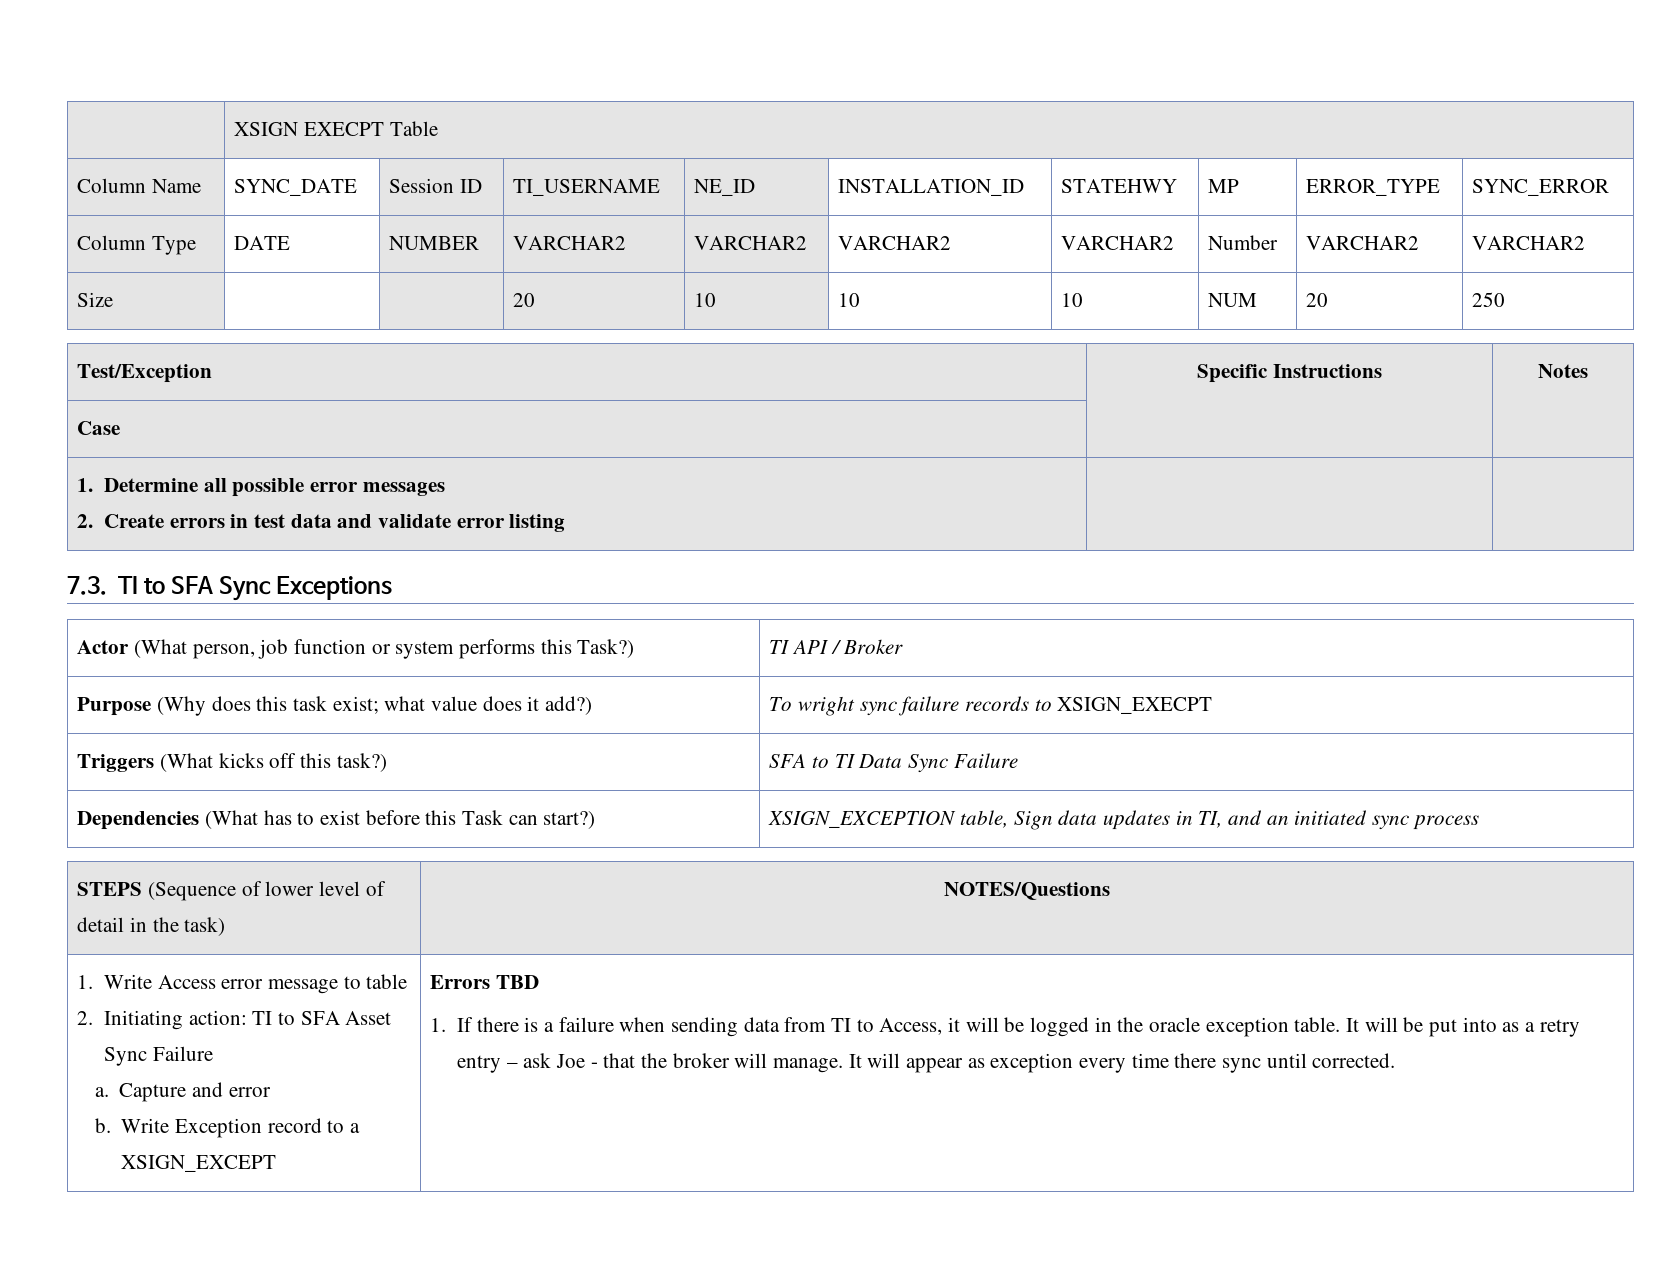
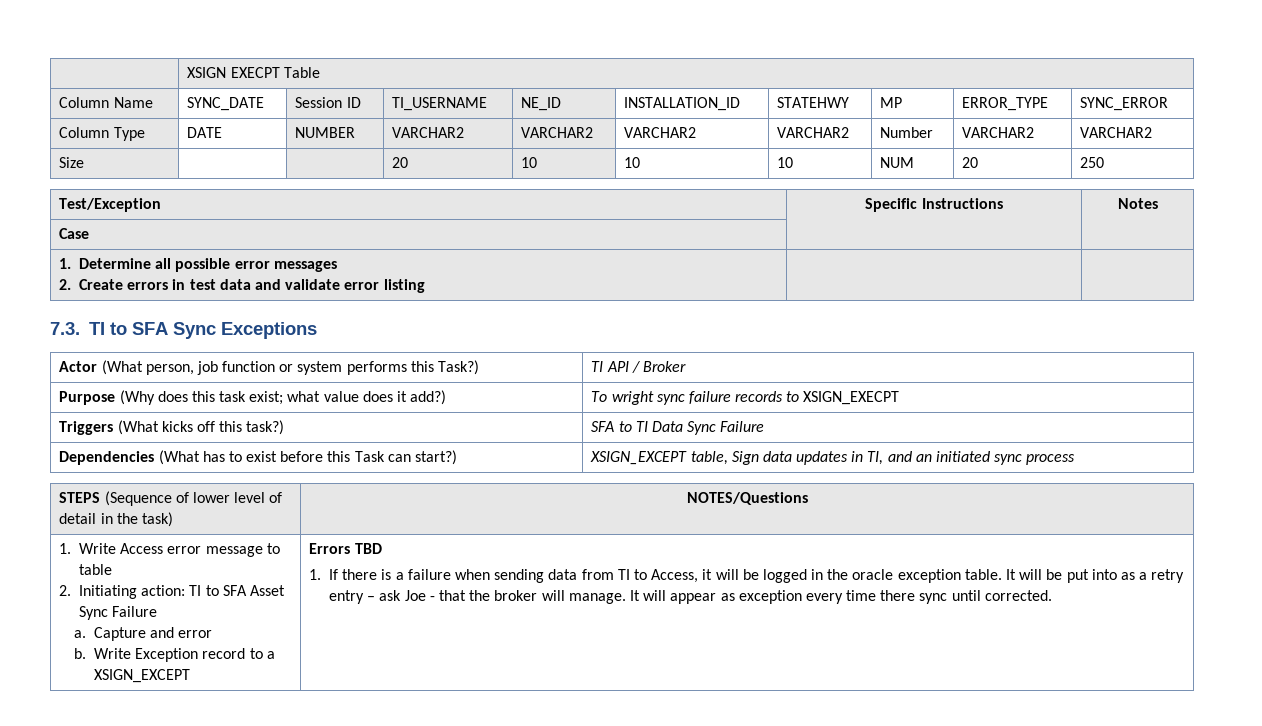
- Dependencies (What has to exist before this Task can start?) | XSIGN_EXCEPTION table, Sign data updates in TI, and an initiated sync process
+ Dependencies (What has to exist before this Task can start?) | XSIGN_EXCEPT table, Sign data updates in TI, and an initiated sync process

